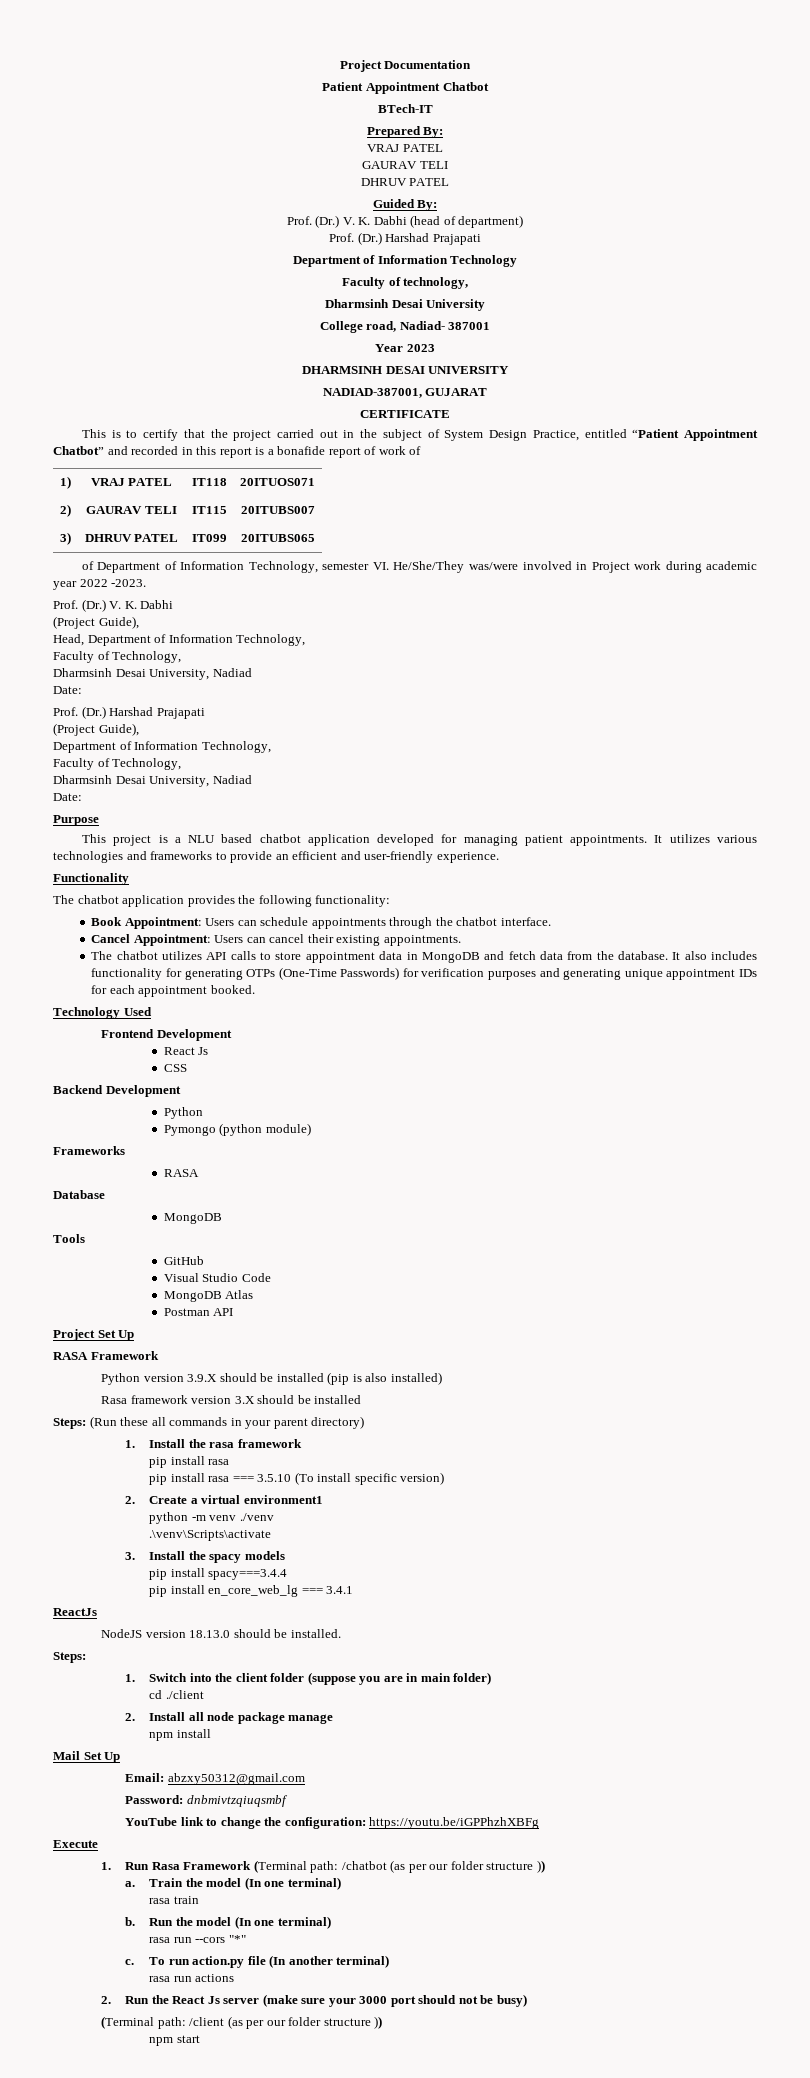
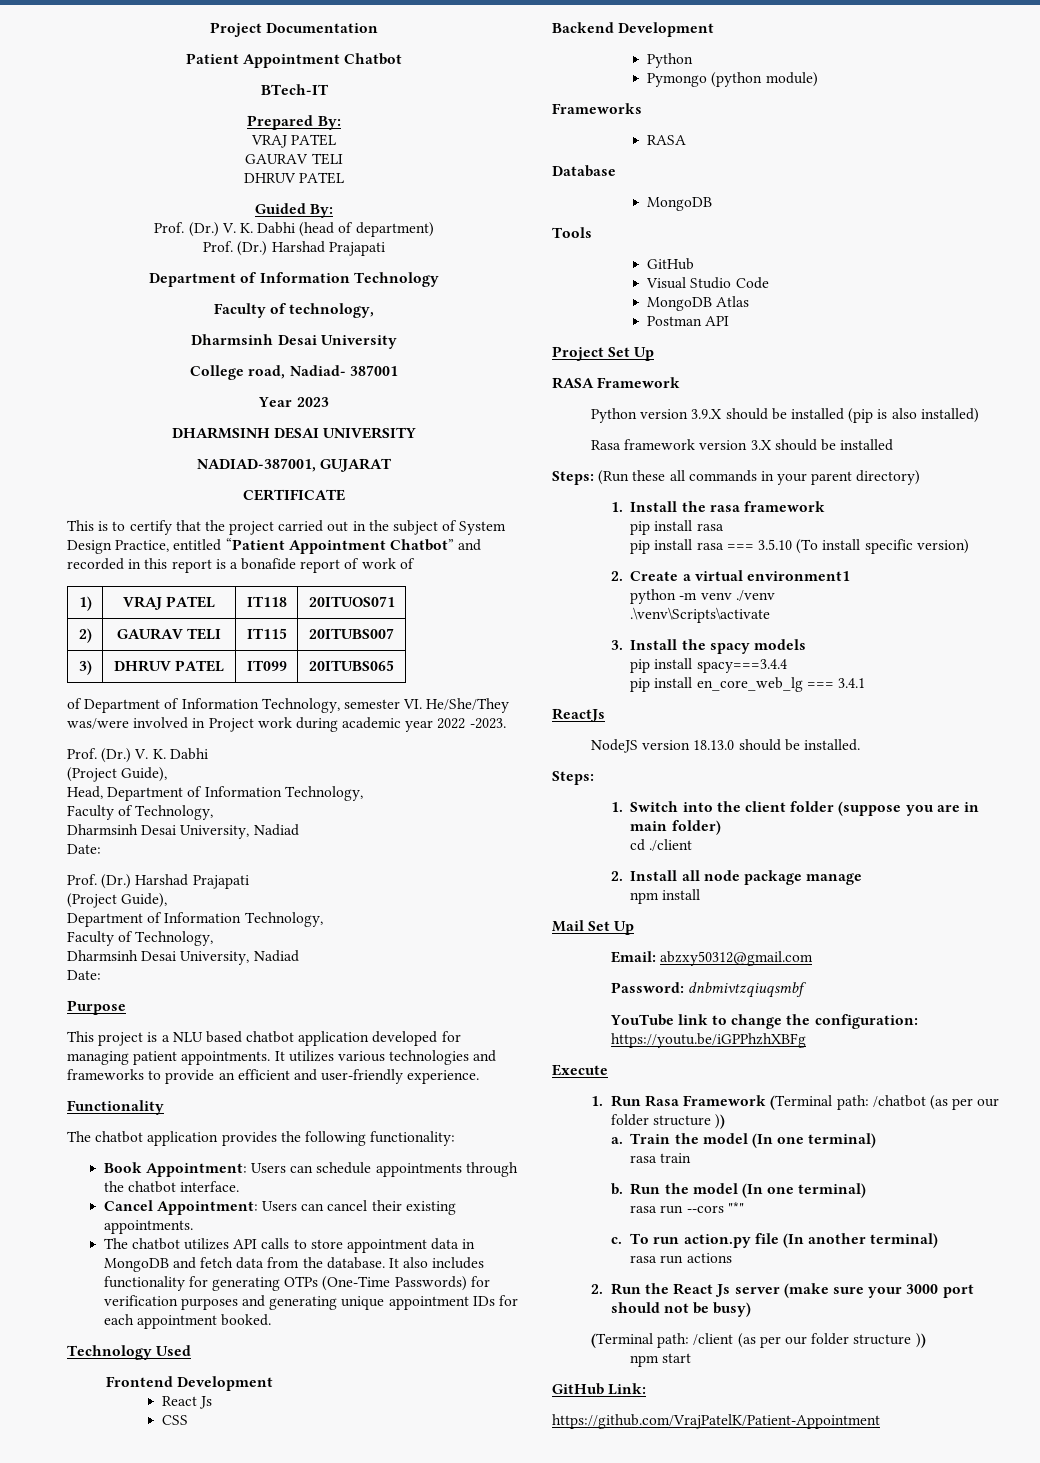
+ GitHub Link:
+ https://github.com/VrajPatelK/Patient-Appointment

